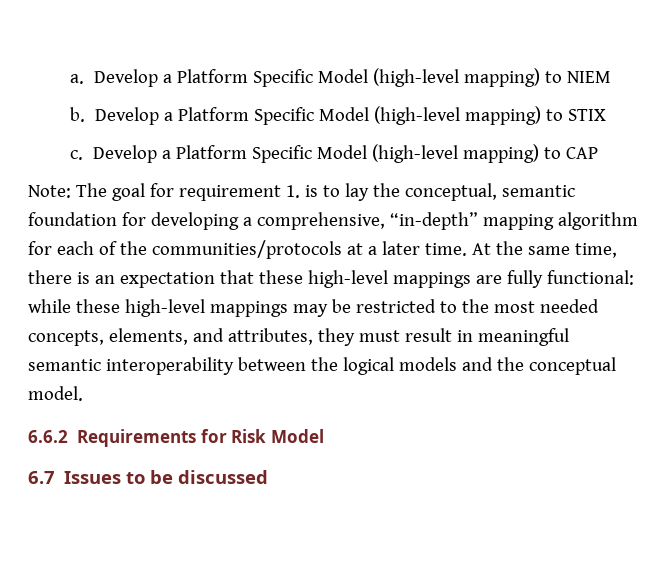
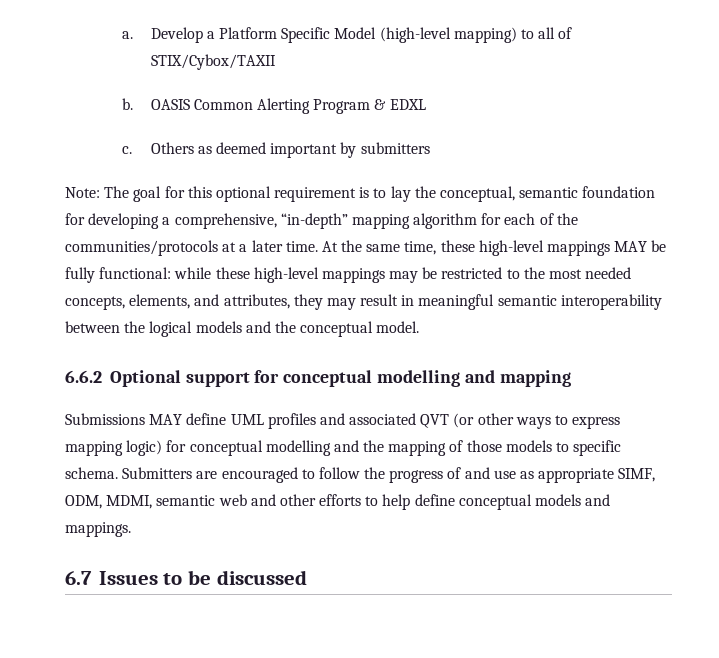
- Develop a Platform Specific Model (high-level mapping) to NIEM
- b. Develop a Platform Specific Model (high-level mapping) to STIX
- c. Develop a Platform Specific Model (high-level mapping) to CAP
+ Develop a Platform Specific Model (high-level mapping) to all of STIX/Cybox/TAXII
+ b. OASIS Common Alerting Program & EDXL
+ c. Others as deemed important by submitters
- Note: The goal for requirement 1. is to lay the conceptual, semantic foundation for developing a comprehensive, “in-depth” mapping algorithm for each of the communities/protocols at a later time.
+ Note: The goal for this optional requirement is to lay the conceptual, semantic foundation for developing a comprehensive, “in-depth” mapping algorithm for each of the communities/protocols at a later time.
- At the same time, there is an expectation that these high-level mappings are fully functional: while these high-level mappings may be restricted to the most needed concepts, elements, and attributes, they must result in meaningful semantic interoperability between the logical models and the conceptual model.
+ At the same time, these high-level mappings MAY be fully functional: while these high-level mappings may be restricted to the most needed concepts, elements, and attributes, they may result in meaningful semantic interoperability between the logical models and the conceptual model.
- 6.6.2 Requirements for Risk Model
+ 6.6.2 Optional support for conceptual modelling and mapping
+ Submissions MAY define UML profiles and associated QVT (or other ways to express mapping logic) for conceptual modelling and the mapping of those models to specific schema. Submitters are encouraged to follow the progress of and use as appropriate SIMF, ODM, MDMI, semantic web and other efforts to help define conceptual models and mappings.

